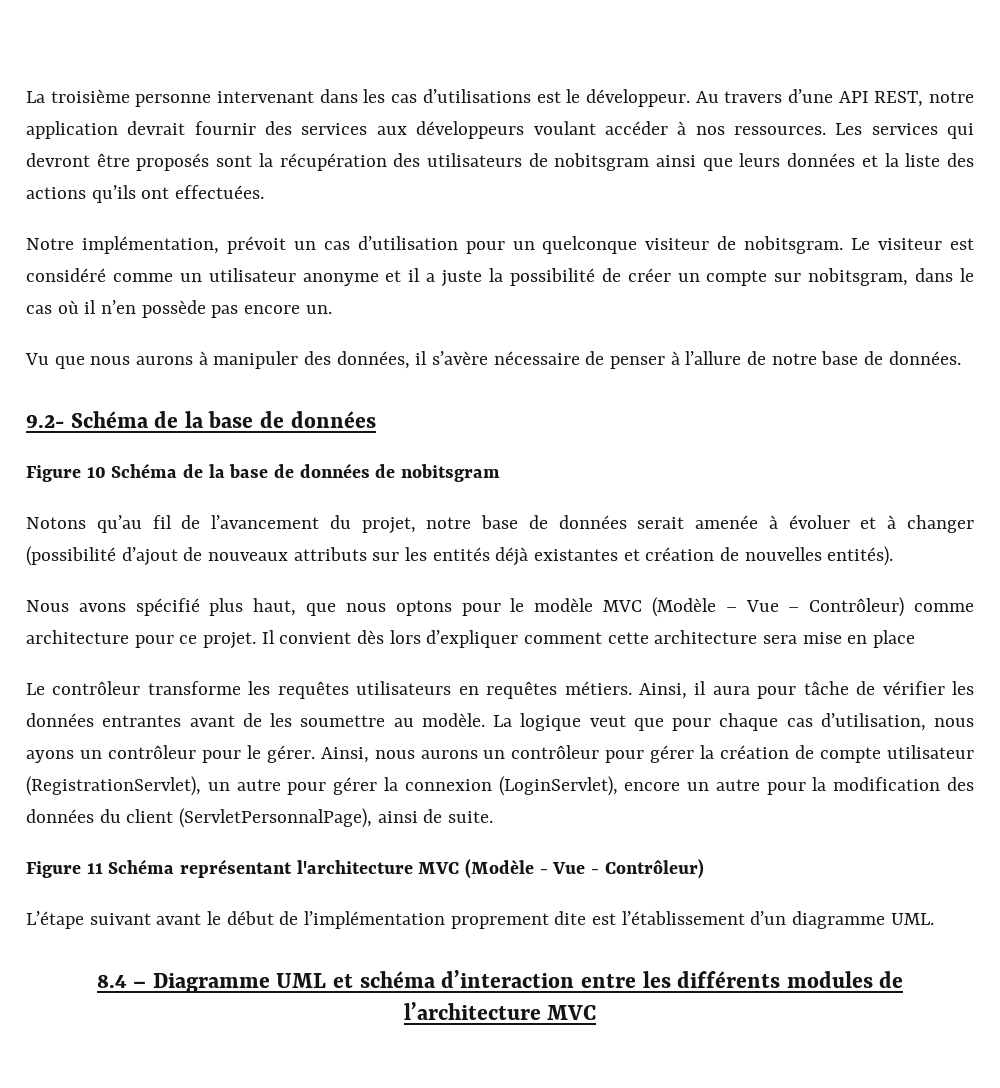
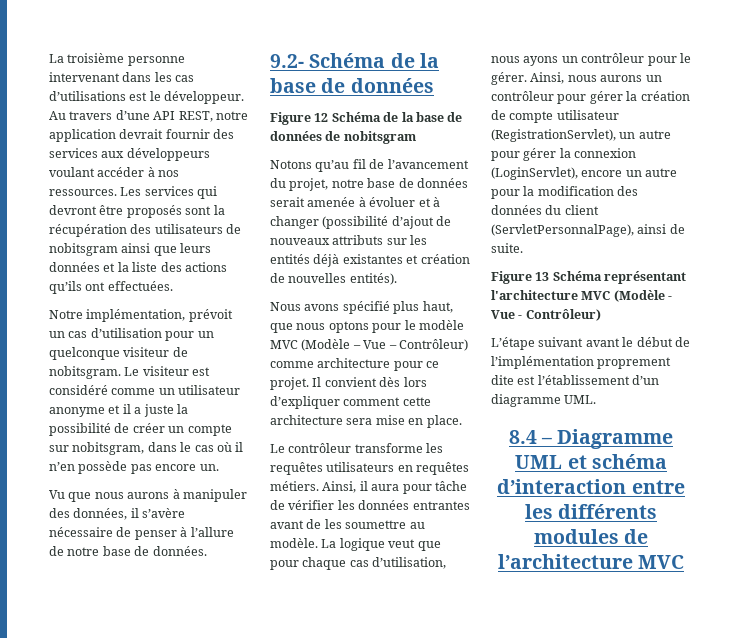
- Figure 10 Schéma de la base de données de nobitsgram
+ Figure 12 Schéma de la base de données de nobitsgram
- Il convient dès lors d’expliquer comment cette architecture sera mise en place
+ Il convient dès lors d’expliquer comment cette architecture sera mise en place.
- Figure 11 Schéma représentant l'architecture MVC (Modèle - Vue - Contrôleur)
+ Figure 13 Schéma représentant l'architecture MVC (Modèle - Vue - Contrôleur)

